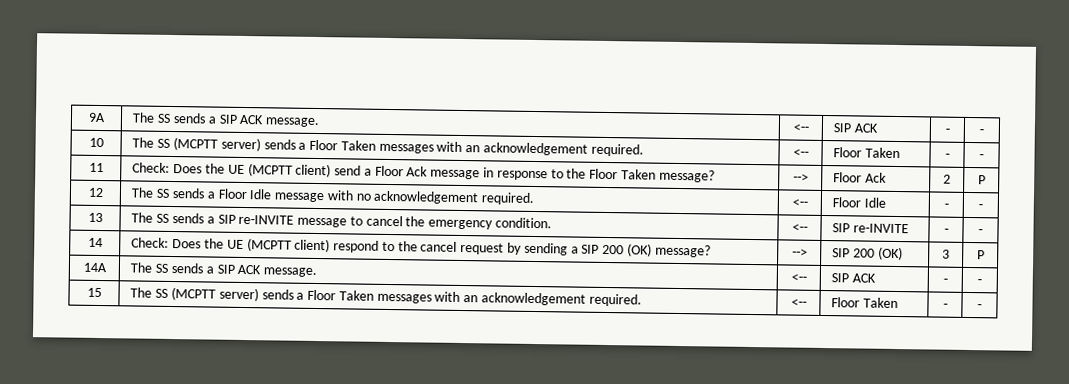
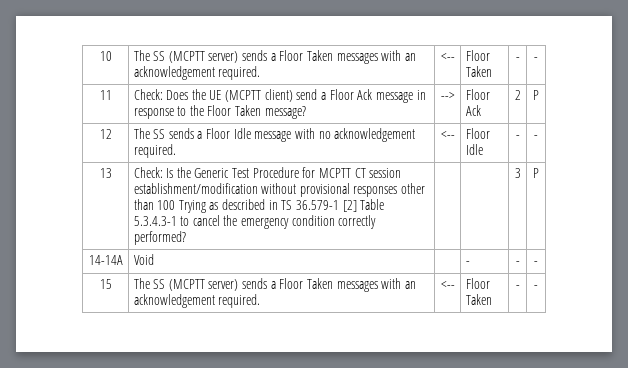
- 9A | The SS sends a SIP ACK message. | <-- | SIP ACK | - | -
- 13 | The SS sends a SIP re-INVITE message to cancel the emergency condition. | <-- | SIP re-INVITE | - | -
- 14 | Check: Does the UE (MCPTT client) respond to the cancel request by sending a SIP 200 (OK) message? | --> | SIP 200 (OK) | 3 | P
- 14A | The SS sends a SIP ACK message. | <-- | SIP ACK | - | -
+ 13 | Check: Is the Generic Test Procedure for MCPTT CT session establishment/modification without provisional responses other than 100 Trying as described in TS 36.579-1 [2] Table 5.3.4.3-1 to cancel the emergency condition correctly performed? | | | 3 | P
+ 14-14A | Void | | - | - | -

